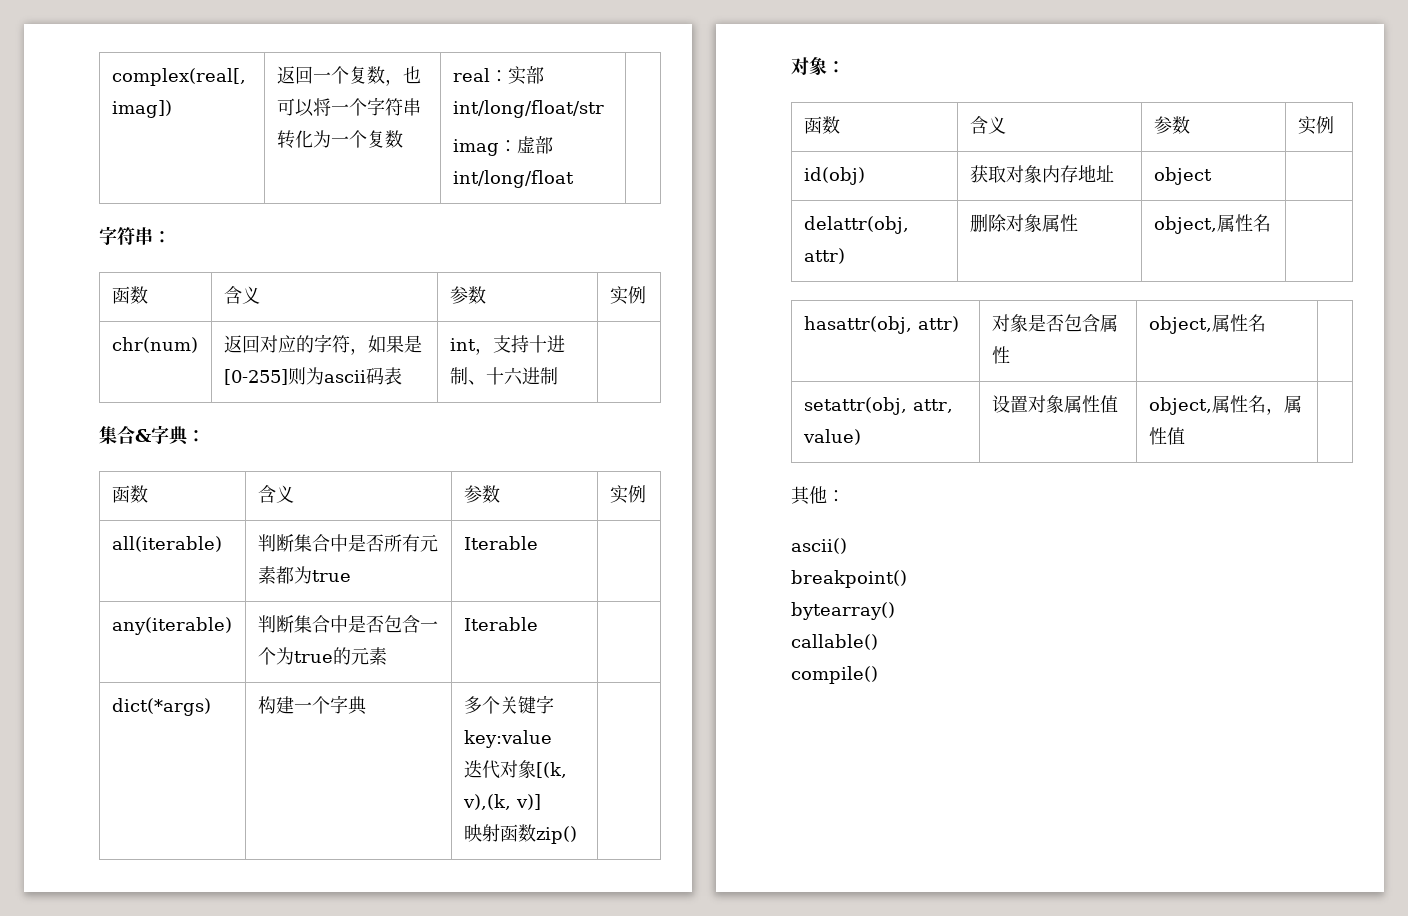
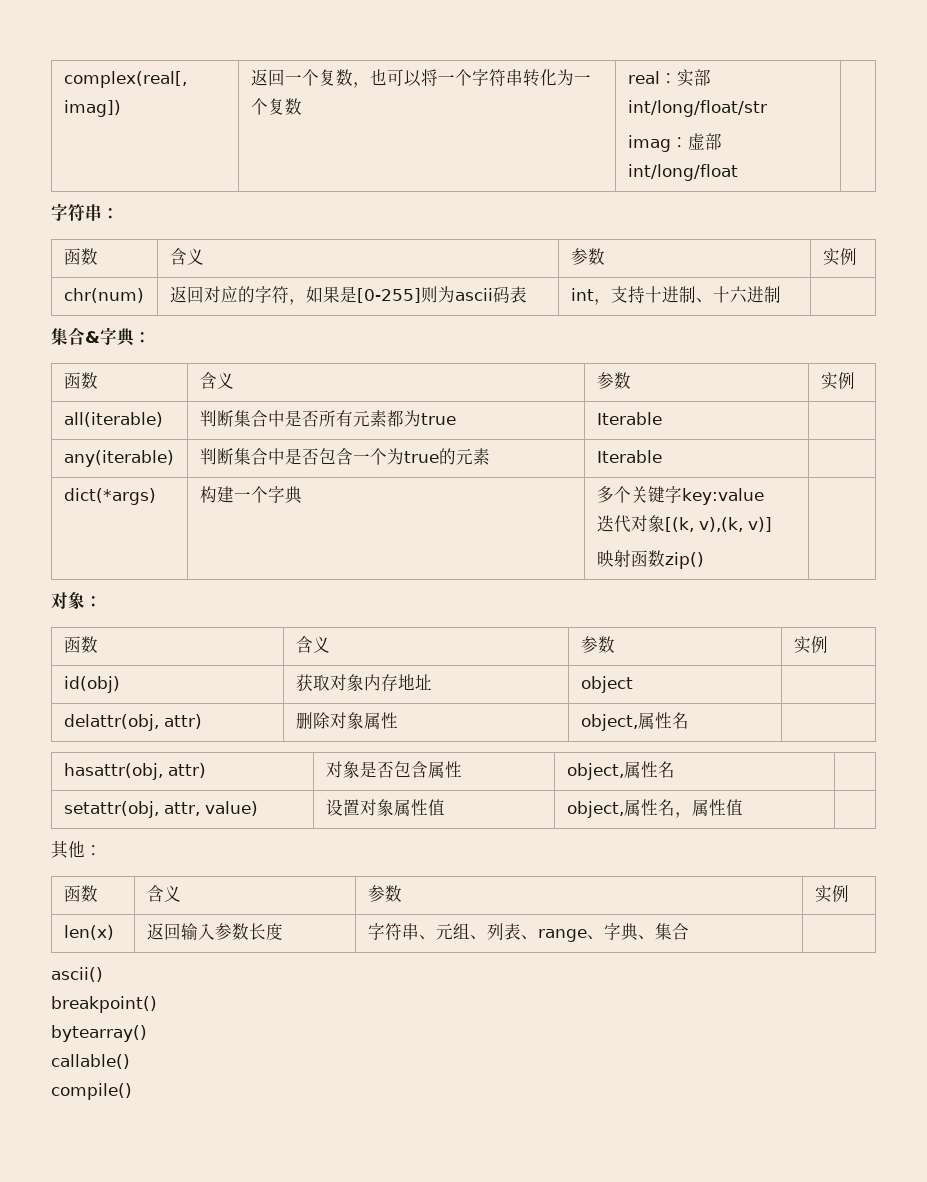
  其他：
+ 函数 | 含义 | 参数 | 实例
+ len(x) | 返回输入参数长度 | 字符串、元组、列表、range、字典、集合 |

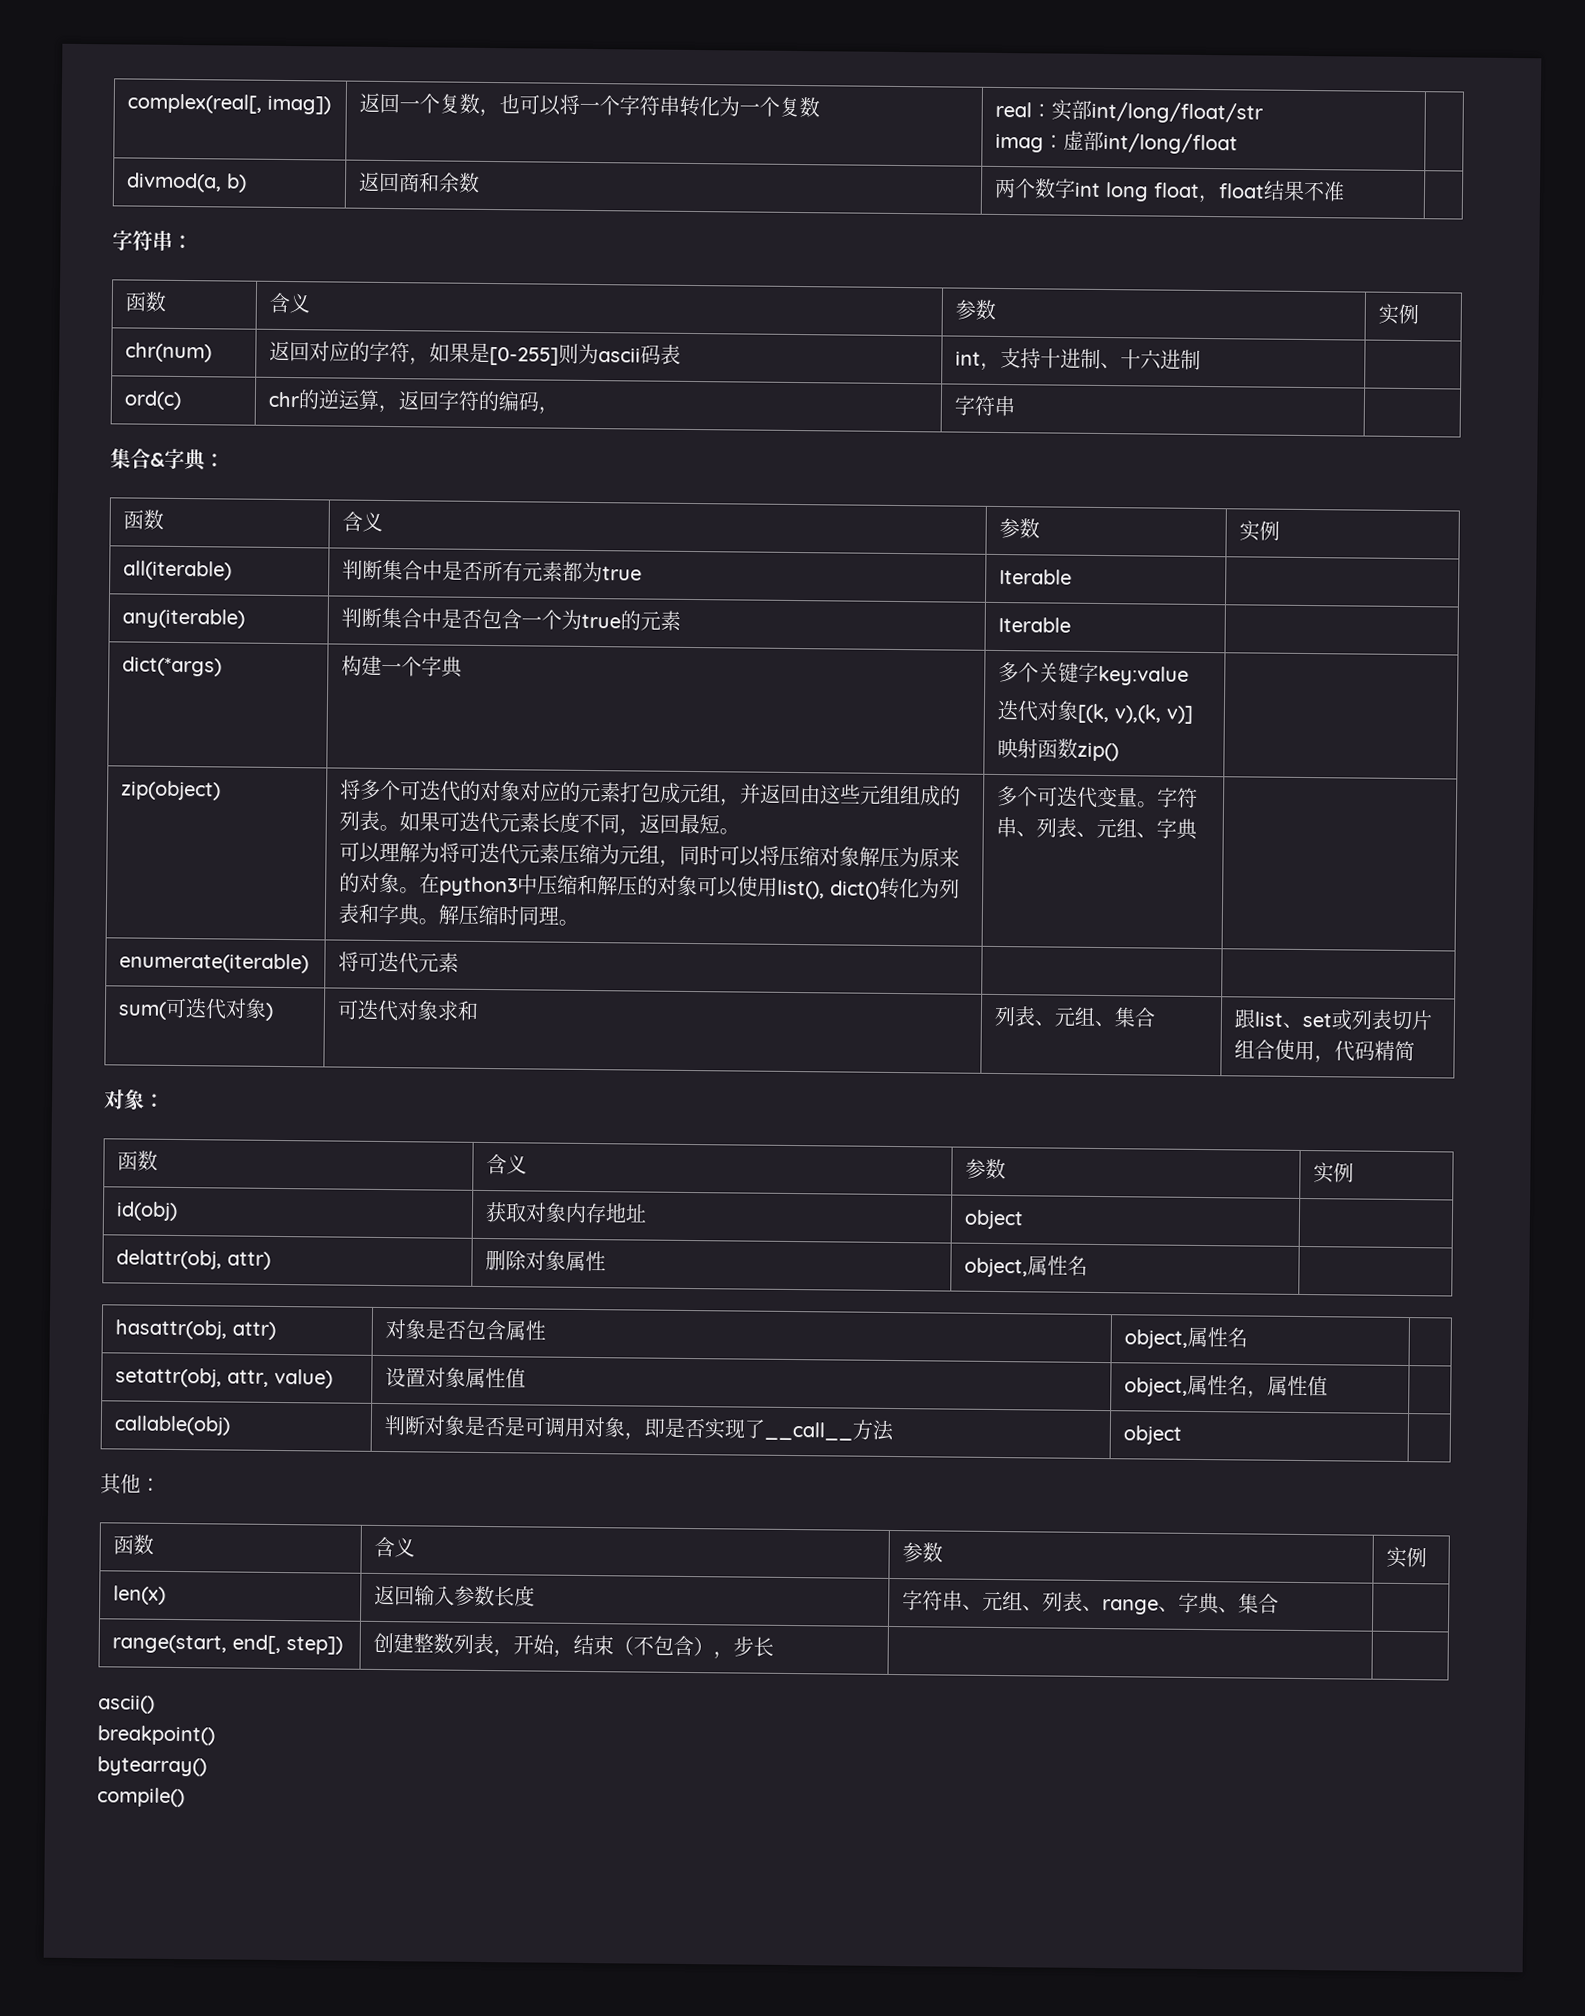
+ divmod(a, b) | 返回商和余数 | 两个数字int long float，float结果不准 |
+ ord(c) | chr的逆运算，返回字符的编码， | 字符串 |
+ zip(object) | 将多个可迭代的对象对应的元素打包成元组，并返回由这些元组组成的列表。如果可迭代元素长度不同，返回最短。
+ 可以理解为将可迭代元素压缩为元组，同时可以将压缩对象解压为原来的对象。在python3中压缩和解压的对象可以使用list(), dict()转化为列表和字典。解压缩时同理。 | 多个可迭代变量。字符串、列表、元组、字典 |
+ enumerate(iterable) | 将可迭代元素 | |
+ sum(可迭代对象) | 可迭代对象求和 | 列表、元组、集合 | 跟list、set或列表切片组合使用，代码精简
+ callable(obj) | 判断对象是否是可调用对象，即是否实现了__call__方法 | object |
+ range(start, end[, step]) | 创建整数列表，开始，结束（不包含），步长 | |
- callable()

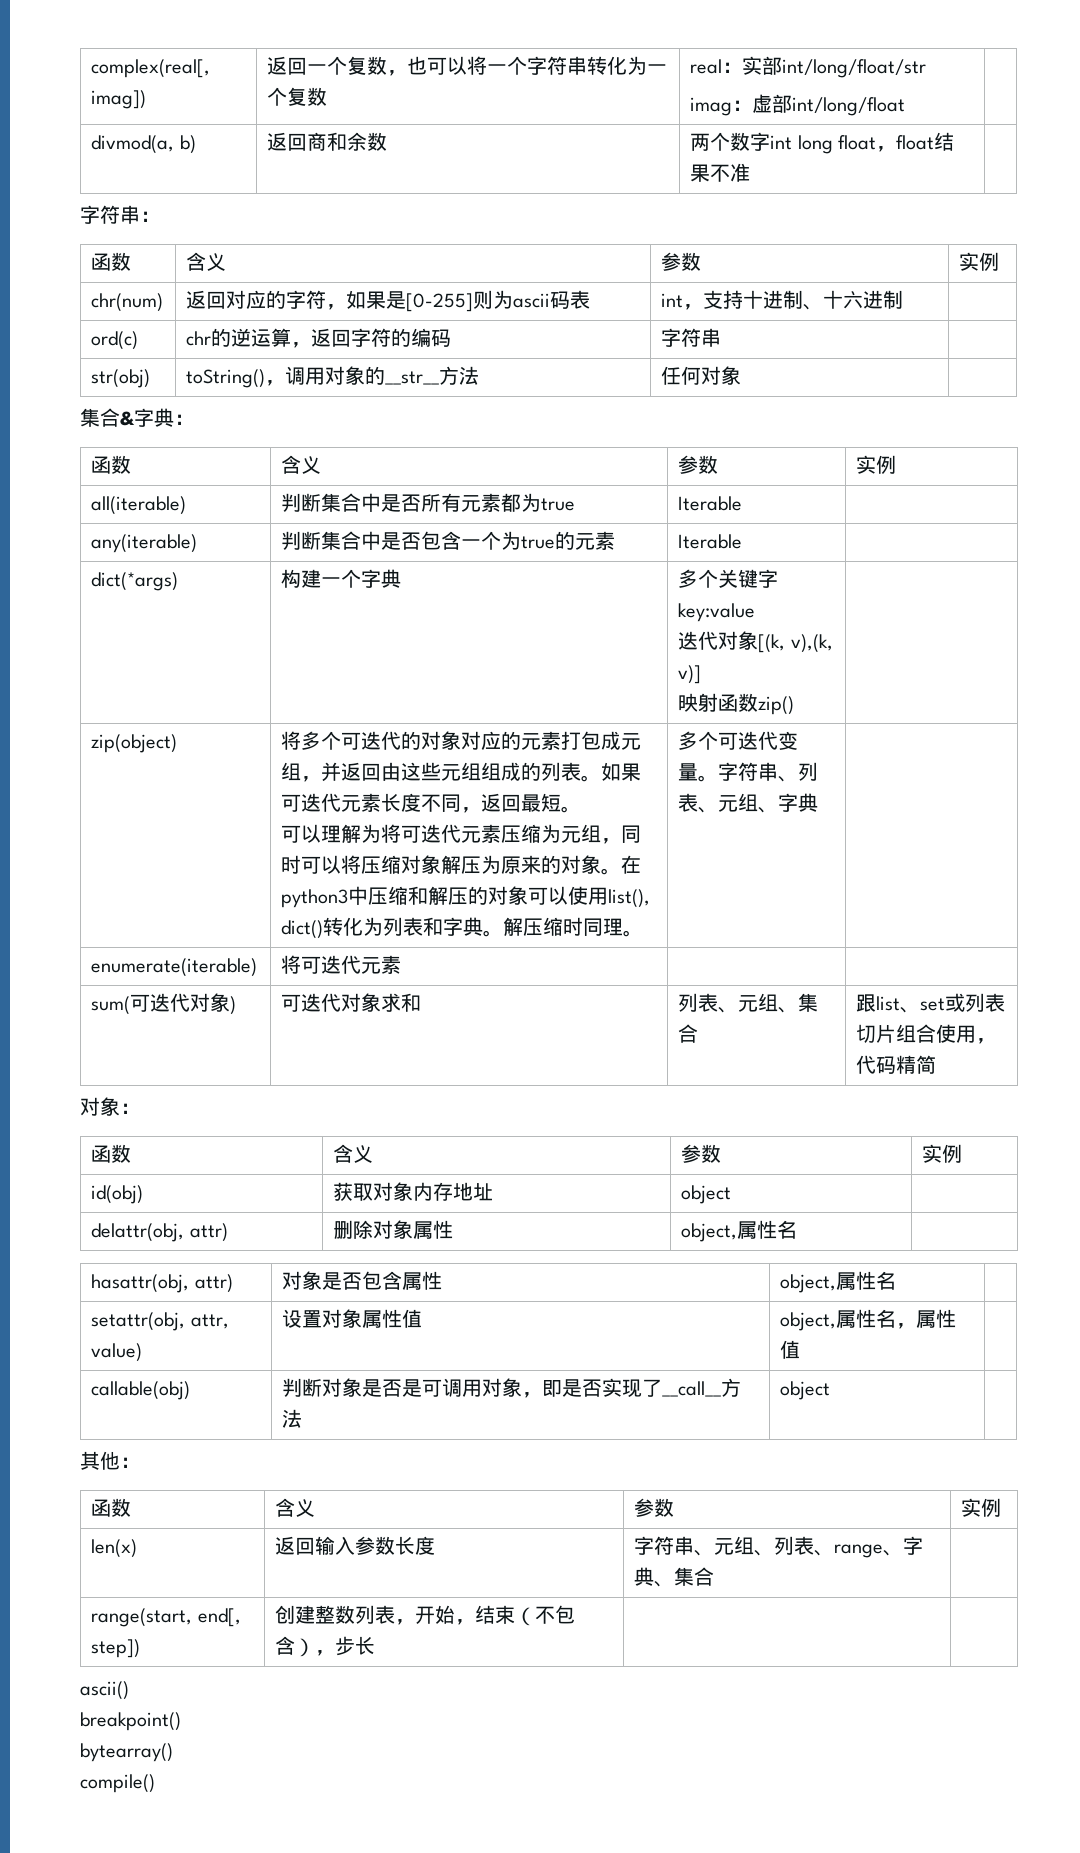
- ord(c) | chr的逆运算，返回字符的编码， | 字符串 |
+ ord(c) | chr的逆运算，返回字符的编码 | 字符串 |
+ str(obj) | toString()，调用对象的__str__方法 | 任何对象 |

